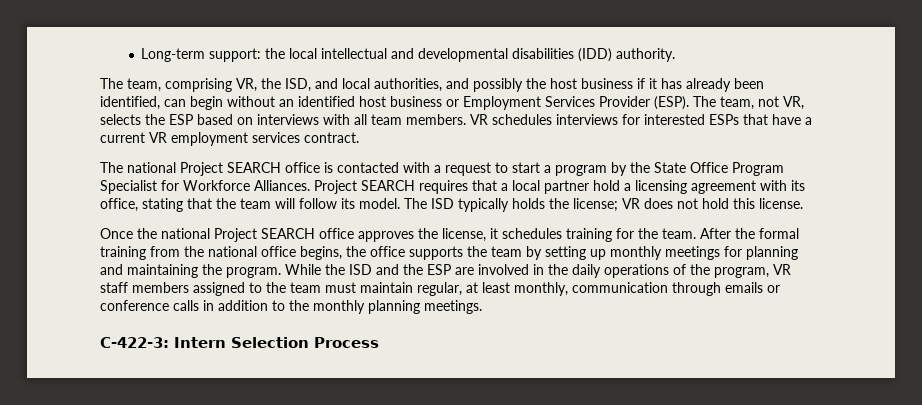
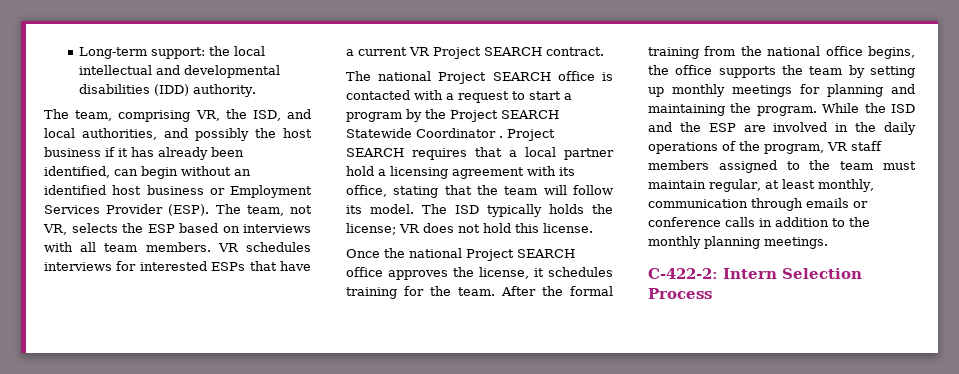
- VR schedules interviews for interested ESPs that have a current VR employment services contract.
+ VR schedules interviews for interested ESPs that have a current VR Project SEARCH contract.
- The national Project SEARCH office is contacted with a request to start a program by the State Office Program Specialist for Workforce Alliances.
+ The national Project SEARCH office is contacted with a request to start a program by the Project SEARCH Statewide Coordinator .
- C-422-3: Intern Selection Process
+ C-422-2: Intern Selection Process

